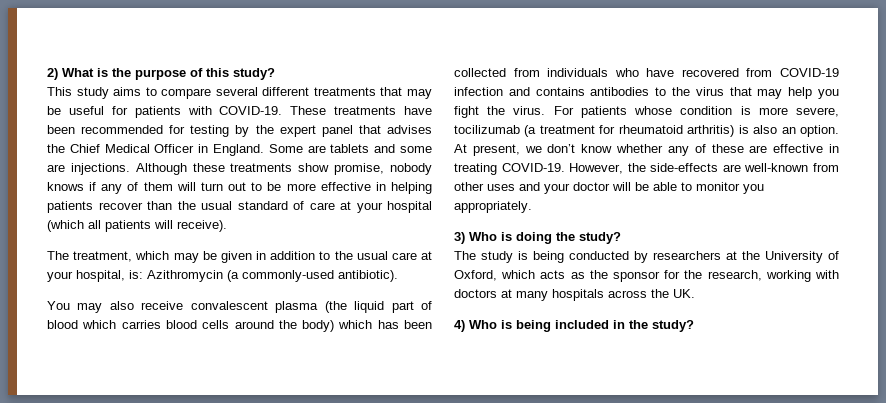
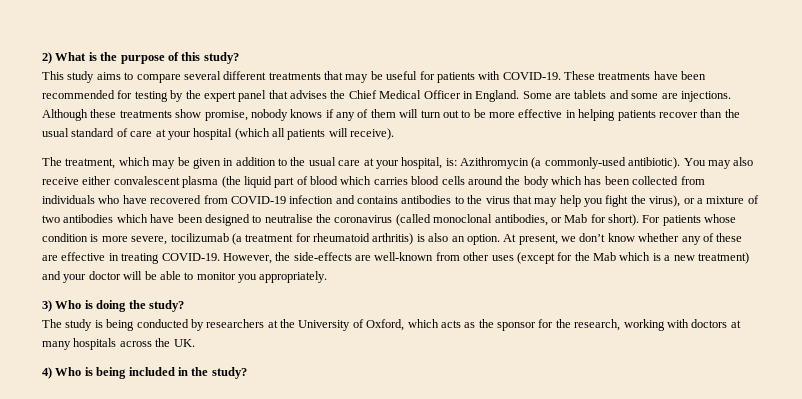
- Azithromycin (a commonly-used antibiotic).
- You may also receive convalescent plasma (the liquid part of blood which carries blood cells around the body) which has been collected from individuals who have recovered from COVID-19 infection and contains antibodies to the virus that may help you fight the virus.
+ Azithromycin (a commonly-used antibiotic). You may also receive either convalescent plasma (the liquid part of blood which carries blood cells around the body which has been collected from individuals who have recovered from COVID-19 infection and contains antibodies to the virus that may help you fight the virus), or a mixture of two antibodies which have been designed to neutralise the coronavirus (called monoclonal antibodies, or Mab for short).
- However, the side-effects are well-known from other uses and your doctor will be able to monitor you appropriately.
+ However, the side-effects are well-known from other uses (except for the Mab which is a new treatment) and your doctor will be able to monitor you appropriately.

